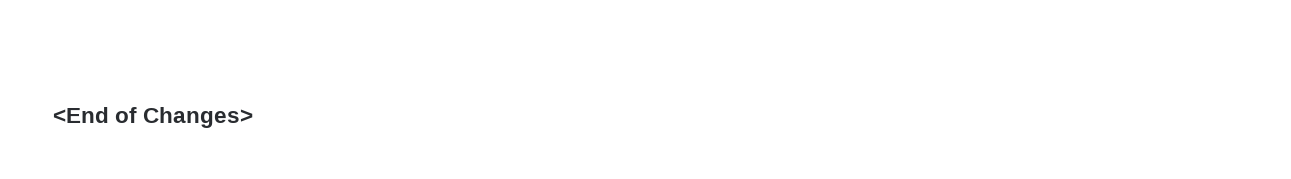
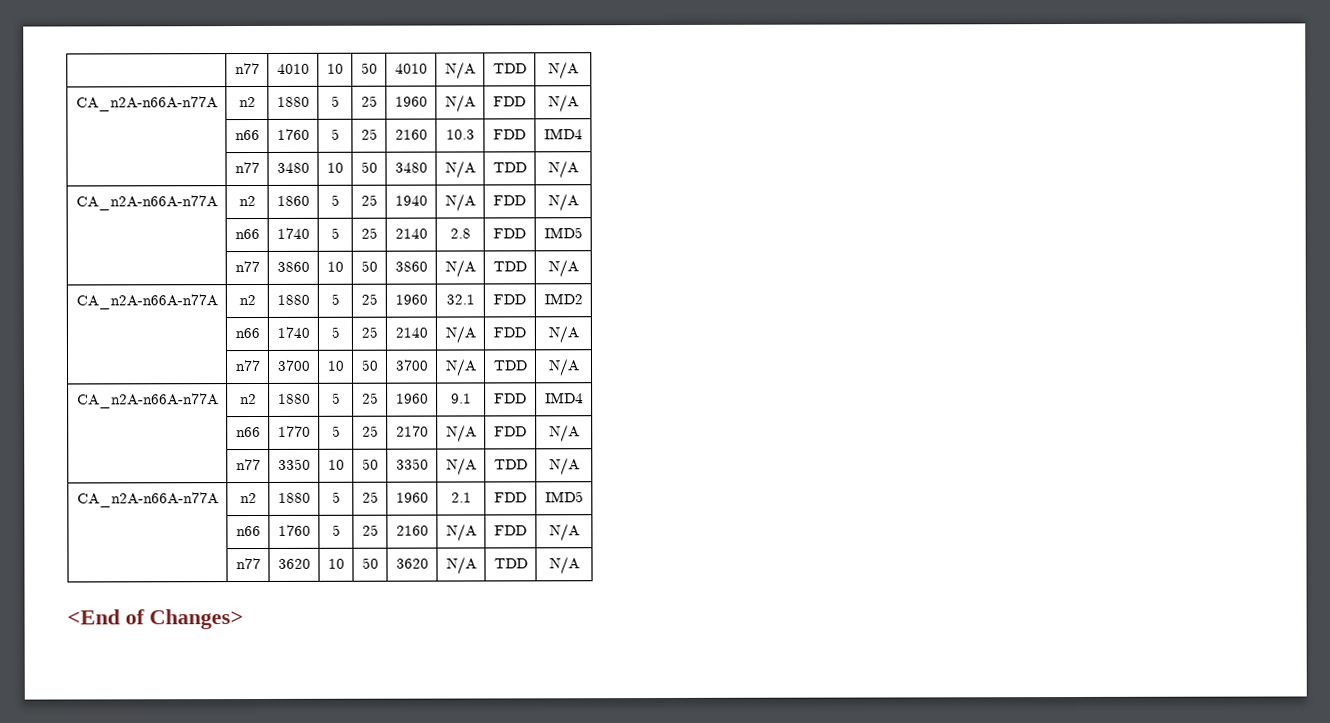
+ | n77 | 4010 | 10 | 50 | 4010 | N/A | TDD | N/A
+ CA_n2A-n66A-n77A | n2 | 1880 | 5 | 25 | 1960 | N/A | FDD | N/A
+ | n66 | 1760 | 5 | 25 | 2160 | 10.3 | FDD | IMD4
+ | n77 | 3480 | 10 | 50 | 3480 | N/A | TDD | N/A
+ CA_n2A-n66A-n77A | n2 | 1860 | 5 | 25 | 1940 | N/A | FDD | N/A
+ | n66 | 1740 | 5 | 25 | 2140 | 2.8 | FDD | IMD5
+ | n77 | 3860 | 10 | 50 | 3860 | N/A | TDD | N/A
+ CA_n2A-n66A-n77A | n2 | 1880 | 5 | 25 | 1960 | 32.1 | FDD | IMD2
+ | n66 | 1740 | 5 | 25 | 2140 | N/A | FDD | N/A
+ | n77 | 3700 | 10 | 50 | 3700 | N/A | TDD | N/A
+ CA_n2A-n66A-n77A | n2 | 1880 | 5 | 25 | 1960 | 9.1 | FDD | IMD4
+ | n66 | 1770 | 5 | 25 | 2170 | N/A | FDD | N/A
+ | n77 | 3350 | 10 | 50 | 3350 | N/A | TDD | N/A
+ CA_n2A-n66A-n77A | n2 | 1880 | 5 | 25 | 1960 | 2.1 | FDD | IMD5
+ | n66 | 1760 | 5 | 25 | 2160 | N/A | FDD | N/A
+ | n77 | 3620 | 10 | 50 | 3620 | N/A | TDD | N/A

